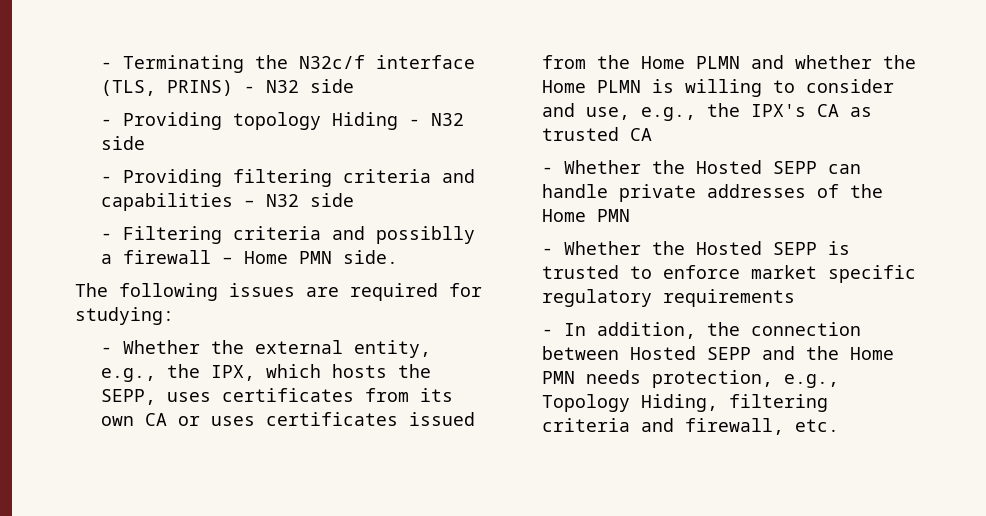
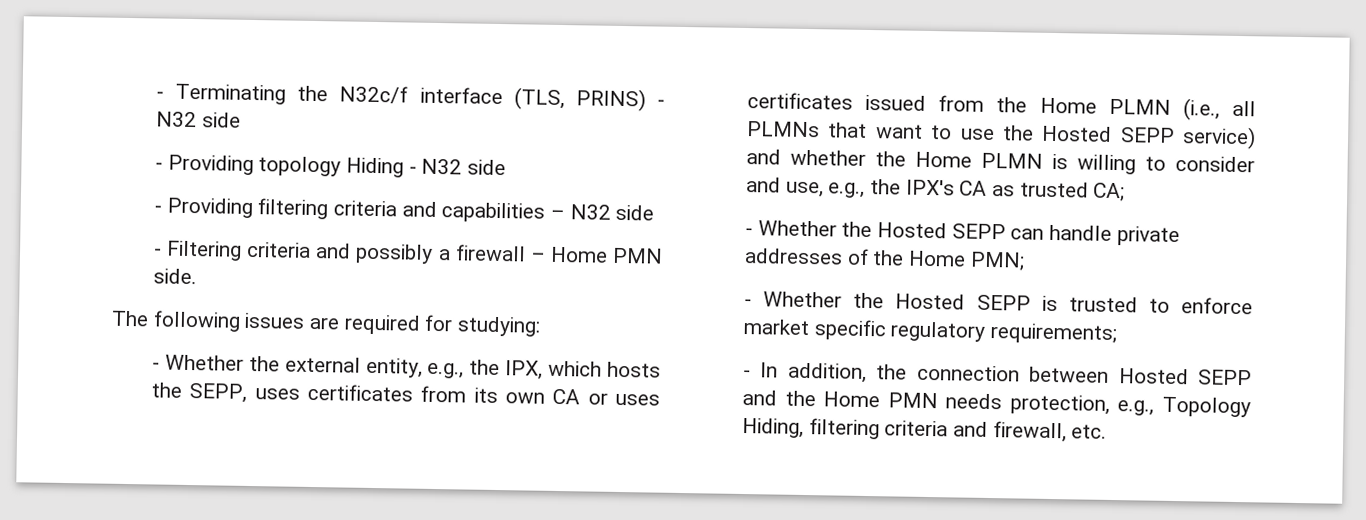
- - Filtering criteria and possiblly a firewall – Home PMN side.
+ - Filtering criteria and possibly a firewall – Home PMN side.
- - Whether the external entity, e.g., the IPX, which hosts the SEPP, uses certificates from its own CA or uses certificates issued from the Home PLMN and whether the Home PLMN is willing to consider and use, e.g., the IPX's CA as trusted CA
+ - Whether the external entity, e.g., the IPX, which hosts the SEPP, uses certificates from its own CA or uses certificates issued from the Home PLMN (i.e., all PLMNs that want to use the Hosted SEPP service) and whether the Home PLMN is willing to consider and use, e.g., the IPX's CA as trusted CA;
- - Whether the Hosted SEPP can handle private addresses of the Home PMN
+ - Whether the Hosted SEPP can handle private addresses of the Home PMN;
- - Whether the Hosted SEPP is trusted to enforce market specific regulatory requirements
+ - Whether the Hosted SEPP is trusted to enforce market specific regulatory requirements;

